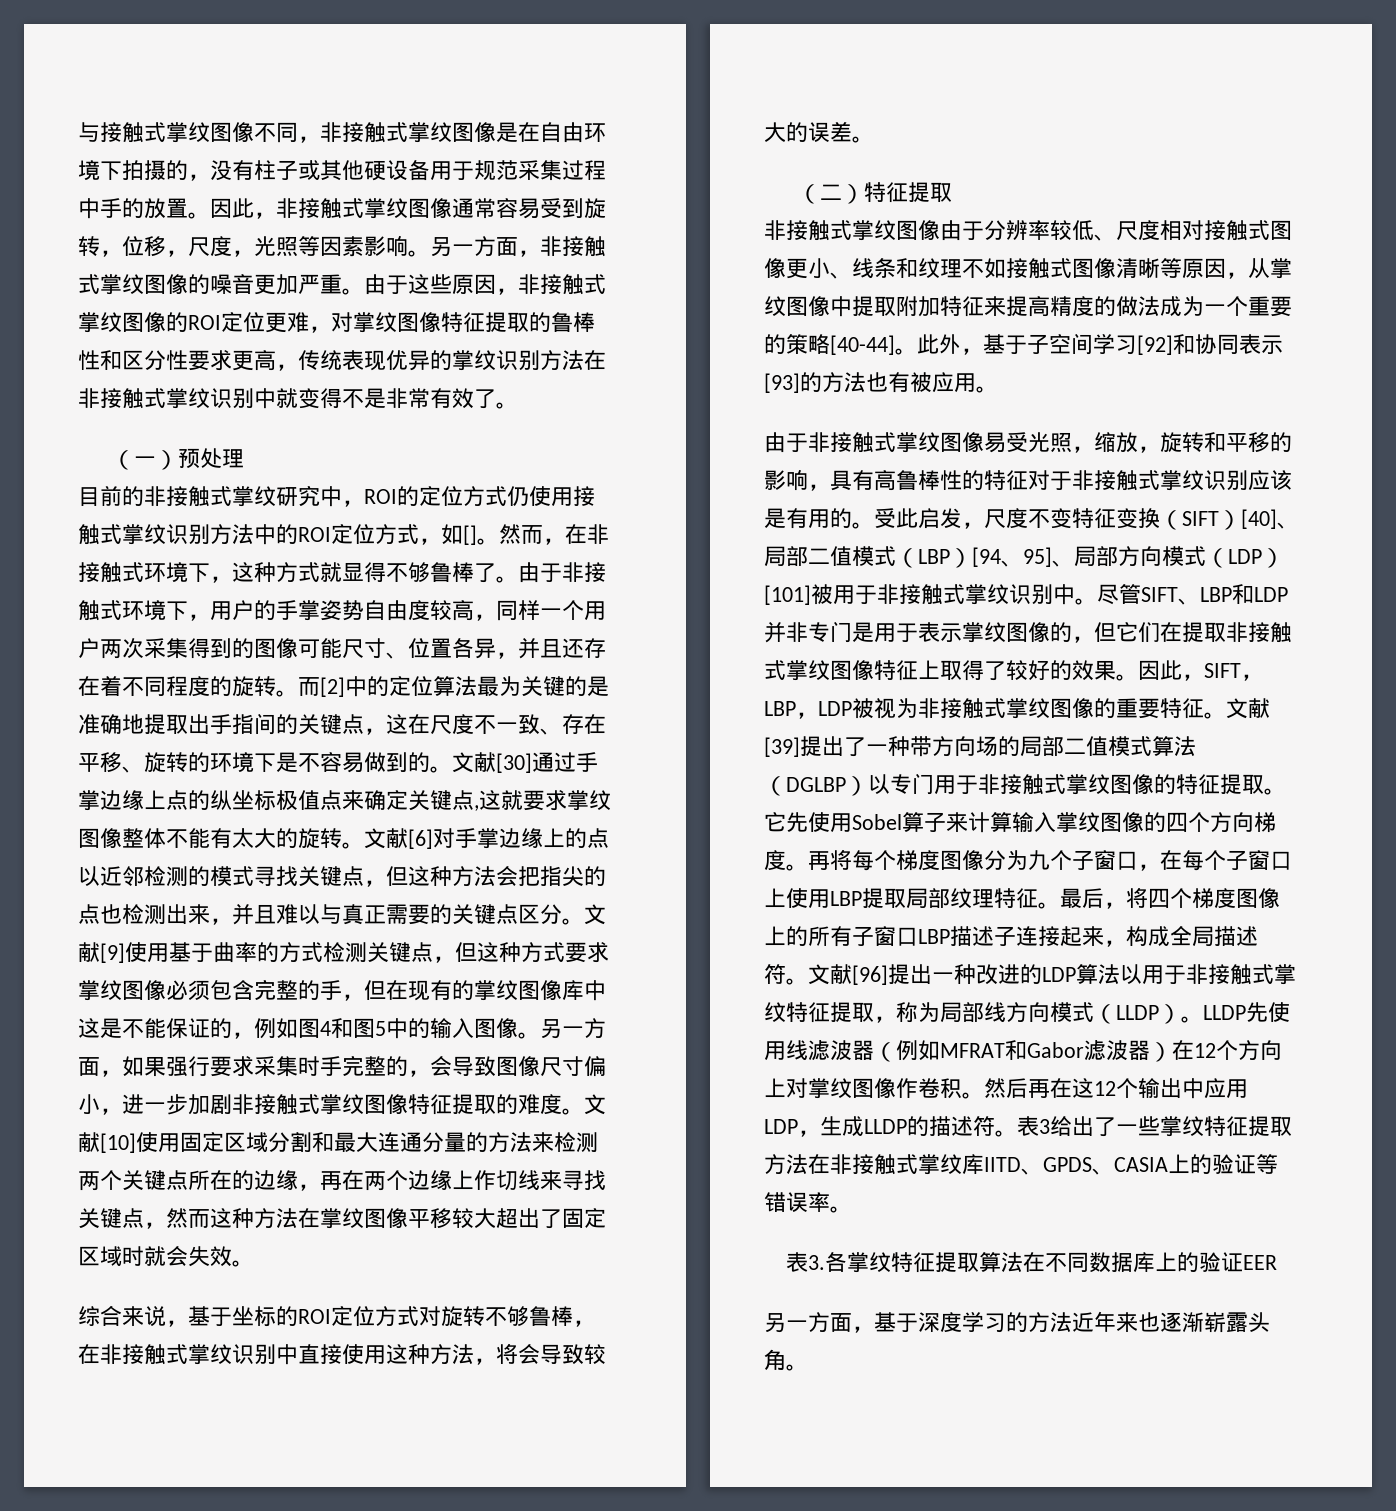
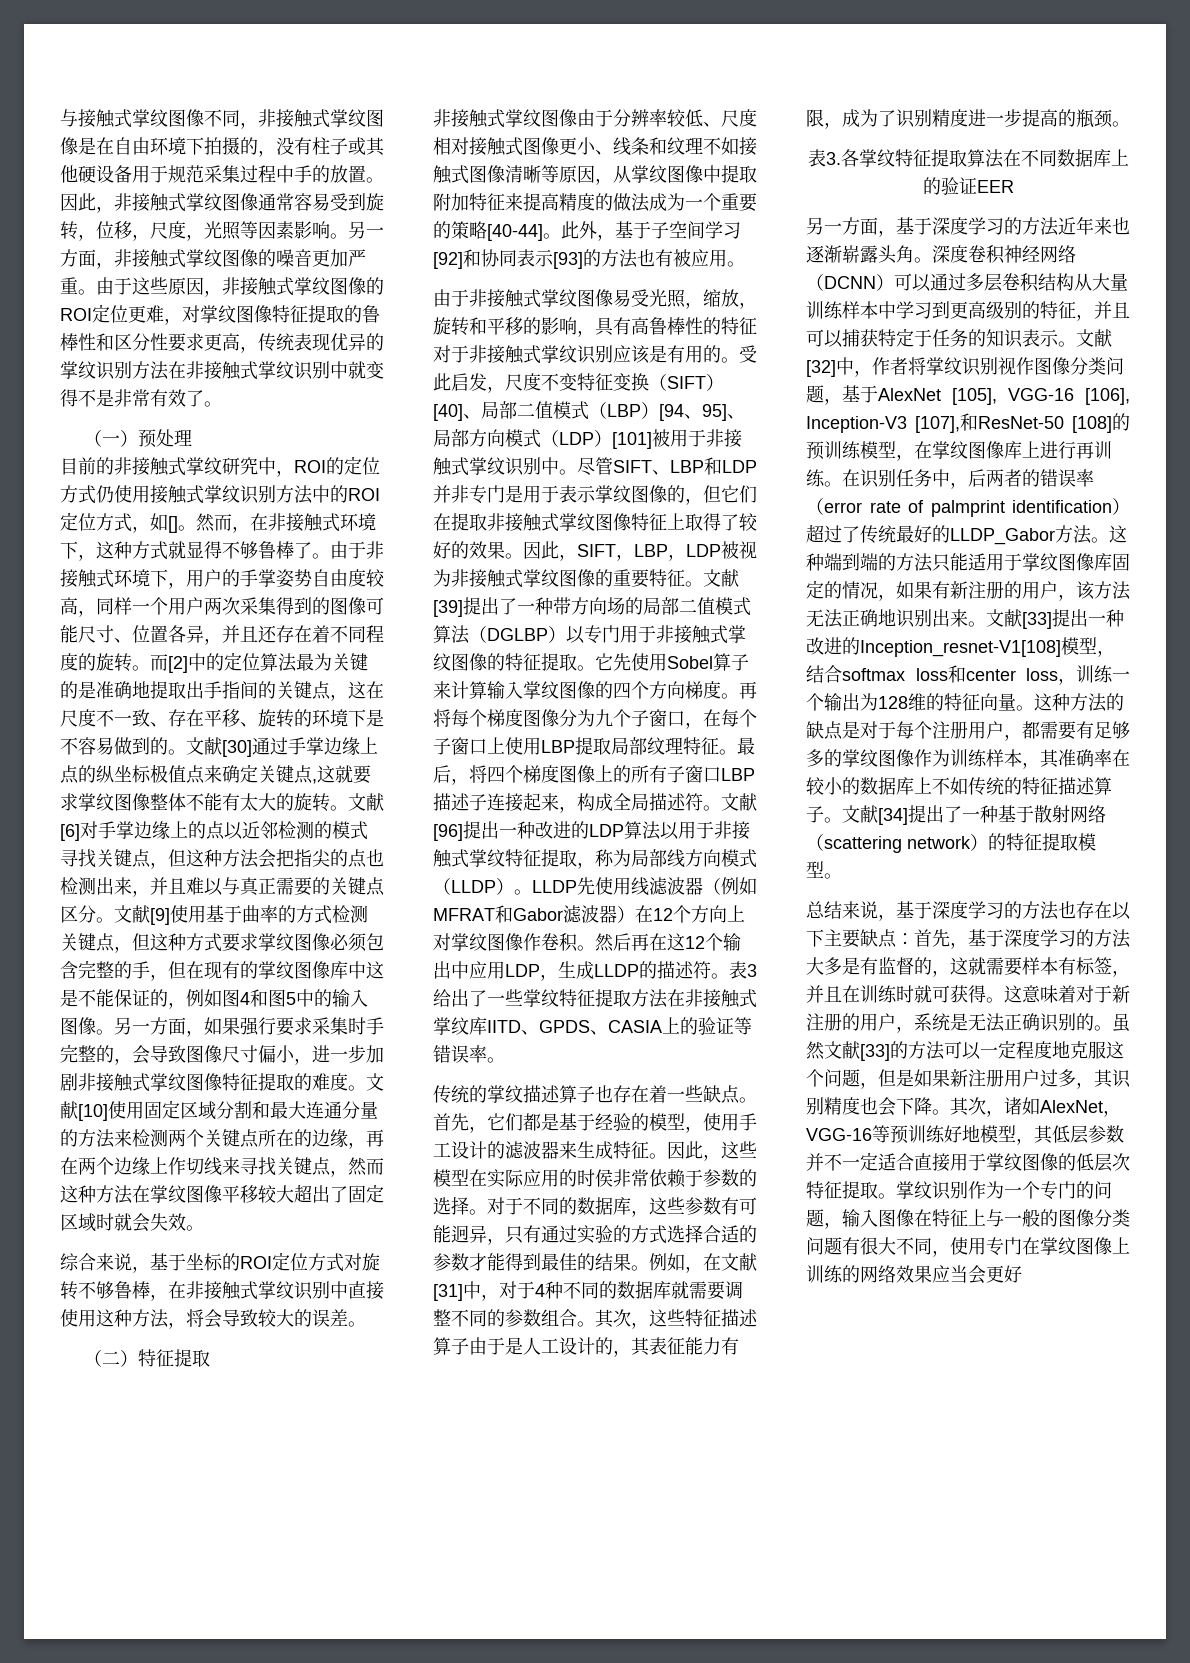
+ 传统的掌纹描述算子也存在着一些缺点。首先，它们都是基于经验的模型，使用手工设计的滤波器来生成特征。因此，这些模型在实际应用的时侯非常依赖于参数的选择。对于不同的数据库，这些参数有可能迥异，只有通过实验的方式选择合适的参数才能得到最佳的结果。例如，在文献[31]中，对于4种不同的数据库就需要调整不同的参数组合。其次，这些特征描述算子由于是人工设计的，其表征能力有限，成为了识别精度进一步提高的瓶颈。
+ 深度卷积神经网络（DCNN）可以通过多层卷积结构从大量训练样本中学习到更高级别的特征，并且可以捕获特定于任务的知识表示。文献[32]中，作者将掌纹识别视作图像分类问题，基于AlexNet [105], VGG-16 [106], Inception-V3 [107],和ResNet-50 [108]的预训练模型，在掌纹图像库上进行再训练。在识别任务中，后两者的错误率（error rate of palmprint identification）超过了传统最好的LLDP_Gabor方法。这种端到端的方法只能适用于掌纹图像库固定的情况，如果有新注册的用户，该方法无法正确地识别出来。文献[33]提出一种改进的Inception_resnet-V1[108]模型，结合softmax loss和center loss，训练一个输出为128维的特征向量。这种方法的缺点是对于每个注册用户，都需要有足够多的掌纹图像作为训练样本，其准确率在较小的数据库上不如传统的特征描述算子。文献[34]提出了一种基于散射网络（scattering network）的特征提取模型。
+ 总结来说，基于深度学习的方法也存在以下主要缺点：首先，基于深度学习的方法大多是有监督的，这就需要样本有标签，并且在训练时就可获得。这意味着对于新注册的用户，系统是无法正确识别的。虽然文献[33]的方法可以一定程度地克服这个问题，但是如果新注册用户过多，其识别精度也会下降。其次，诸如AlexNet，VGG-16等预训练好地模型，其低层参数并不一定适合直接用于掌纹图像的低层次特征提取。掌纹识别作为一个专门的问题，输入图像在特征上与一般的图像分类问题有很大不同，使用专门在掌纹图像上训练的网络效果应当会更好

